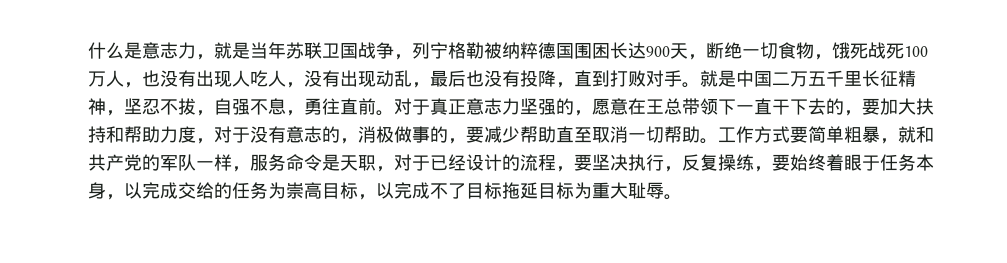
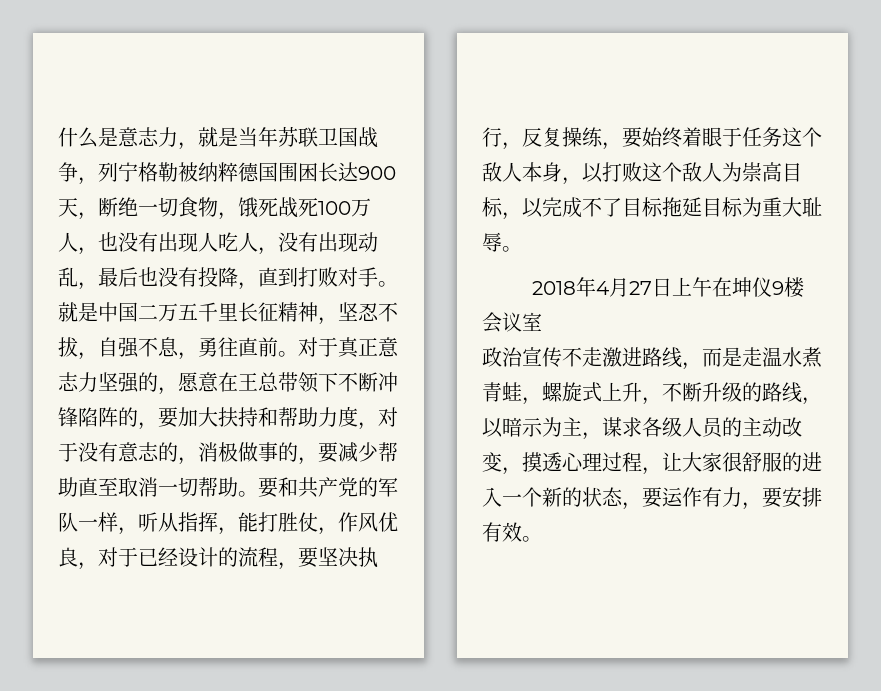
- 对于真正意志力坚强的，愿意在王总带领下一直干下去的，要加大扶持和帮助力度，对于没有意志的，消极做事的，要减少帮助直至取消一切帮助。
+ 对于真正意志力坚强的，愿意在王总带领下不断冲锋陷阵的，要加大扶持和帮助力度，对于没有意志的，消极做事的，要减少帮助直至取消一切帮助。
- 工作方式要简单粗暴，就和共产党的军队一样，服务命令是天职，对于已经设计的流程，要坚决执行，反复操练，要始终着眼于任务本身，以完成交给的任务为崇高目标，以完成不了目标拖延目标为重大耻辱。
+ 要和共产党的军队一样，听从指挥，能打胜仗，作风优良，对于已经设计的流程，要坚决执行，反复操练，要始终着眼于任务这个敌人本身，以打败这个敌人为崇高目标，以完成不了目标拖延目标为重大耻辱。
+ 2018年4月27日上午在坤仪9楼会议室
+ 政治宣传不走激进路线，而是走温水煮青蛙，螺旋式上升，不断升级的路线，以暗示为主，谋求各级人员的主动改变，摸透心理过程，让大家很舒服的进入一个新的状态，要运作有力，要安排有效。

